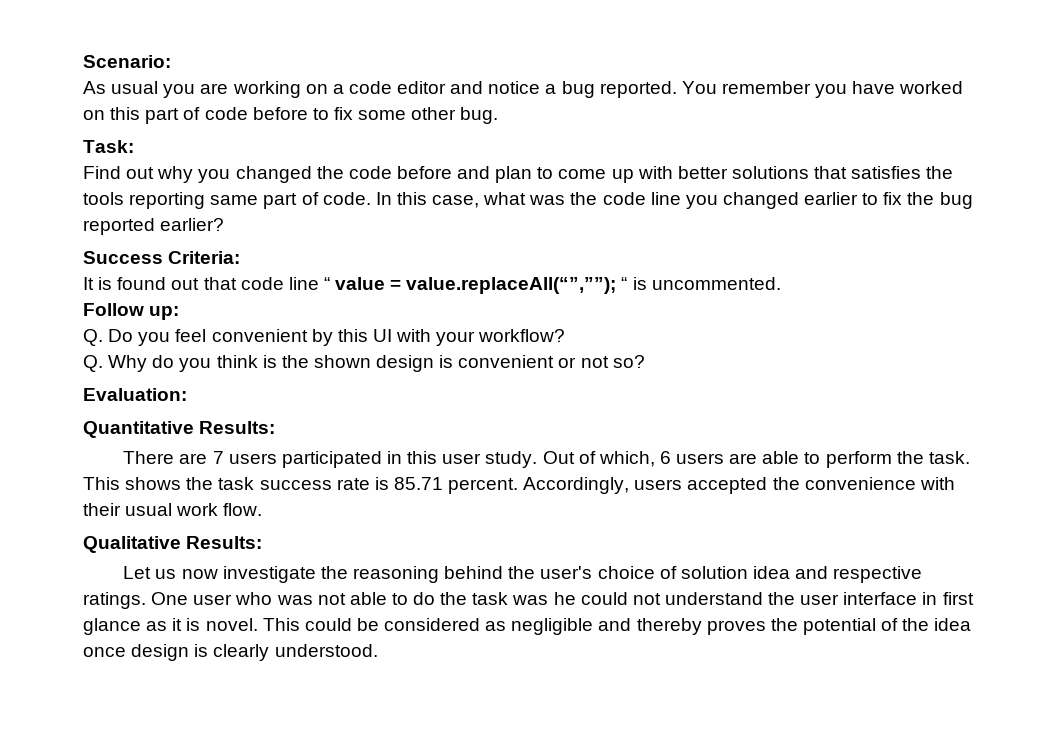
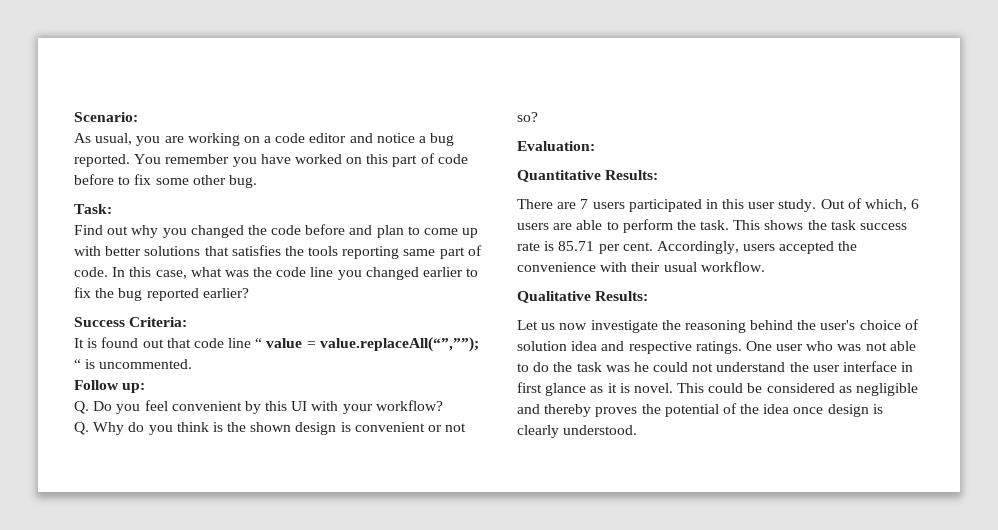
- As usual you are working on a code editor and notice a bug reported.
+ As usual, you are working on a code editor and notice a bug reported.
- This shows the task success rate is 85.71 percent.
+ This shows the task success rate is 85.71 per cent.
- Accordingly, users accepted the convenience with their usual work flow.
+ Accordingly, users accepted the convenience with their usual workflow.

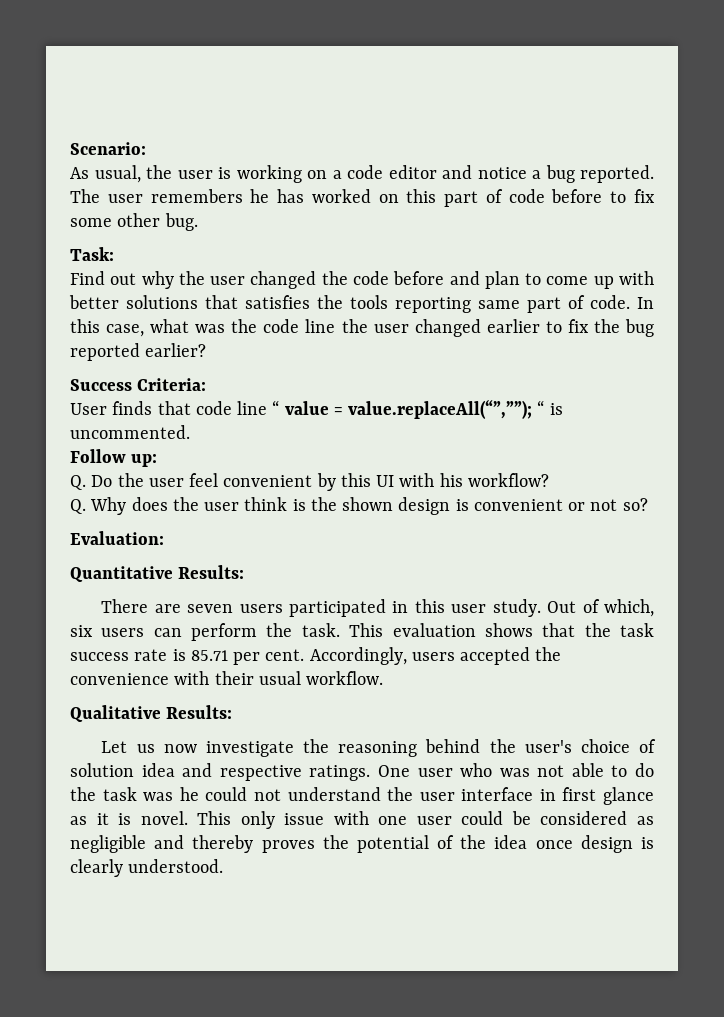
- As usual, you are working on a code editor and notice a bug reported.
+ As usual, the user is working on a code editor and notice a bug reported.
- You remember you have worked on this part of code before to fix some other bug.
+ The user remembers he has worked on this part of code before to fix some other bug.
- Find out why you changed the code before and plan to come up with better solutions that satisfies the tools reporting same part of code.
+ Find out why the user changed the code before and plan to come up with better solutions that satisfies the tools reporting same part of code.
- In this case, what was the code line you changed earlier to fix the bug reported earlier?
+ In this case, what was the code line the user changed earlier to fix the bug reported earlier?
- It is found out that code line “ value = value.replaceAll(“”,””); “ is uncommented.
+ User finds that code line “ value = value.replaceAll(“”,””); “ is uncommented.
- Q. Do you feel convenient by this UI with your workflow?
+ Q. Do the user feel convenient by this UI with his workflow?
- Q. Why do you think is the shown design is convenient or not so?
+ Q. Why does the user think is the shown design is convenient or not so?
- There are 7 users participated in this user study.
+ There are seven users participated in this user study.
- Out of which, 6 users are able to perform the task.
+ Out of which, six users can perform the task.
- This shows the task success rate is 85.71 per cent.
+ This evaluation shows that the task success rate is 85.71 per cent.
- This could be considered as negligible and thereby proves the potential of the idea once design is clearly understood.
+ This only issue with one user could be considered as negligible and thereby proves the potential of the idea once design is clearly understood.

